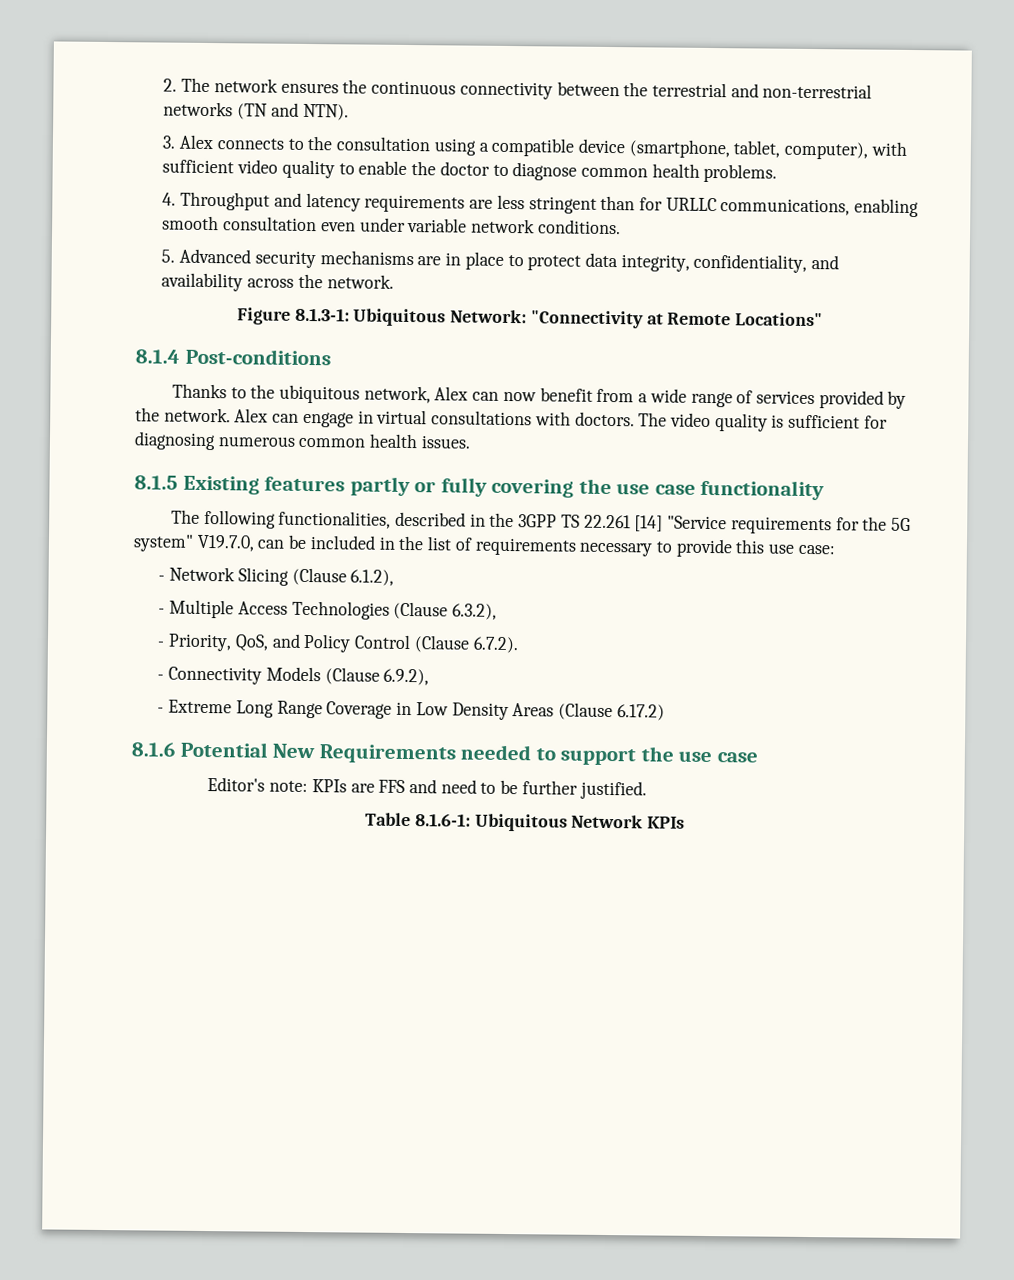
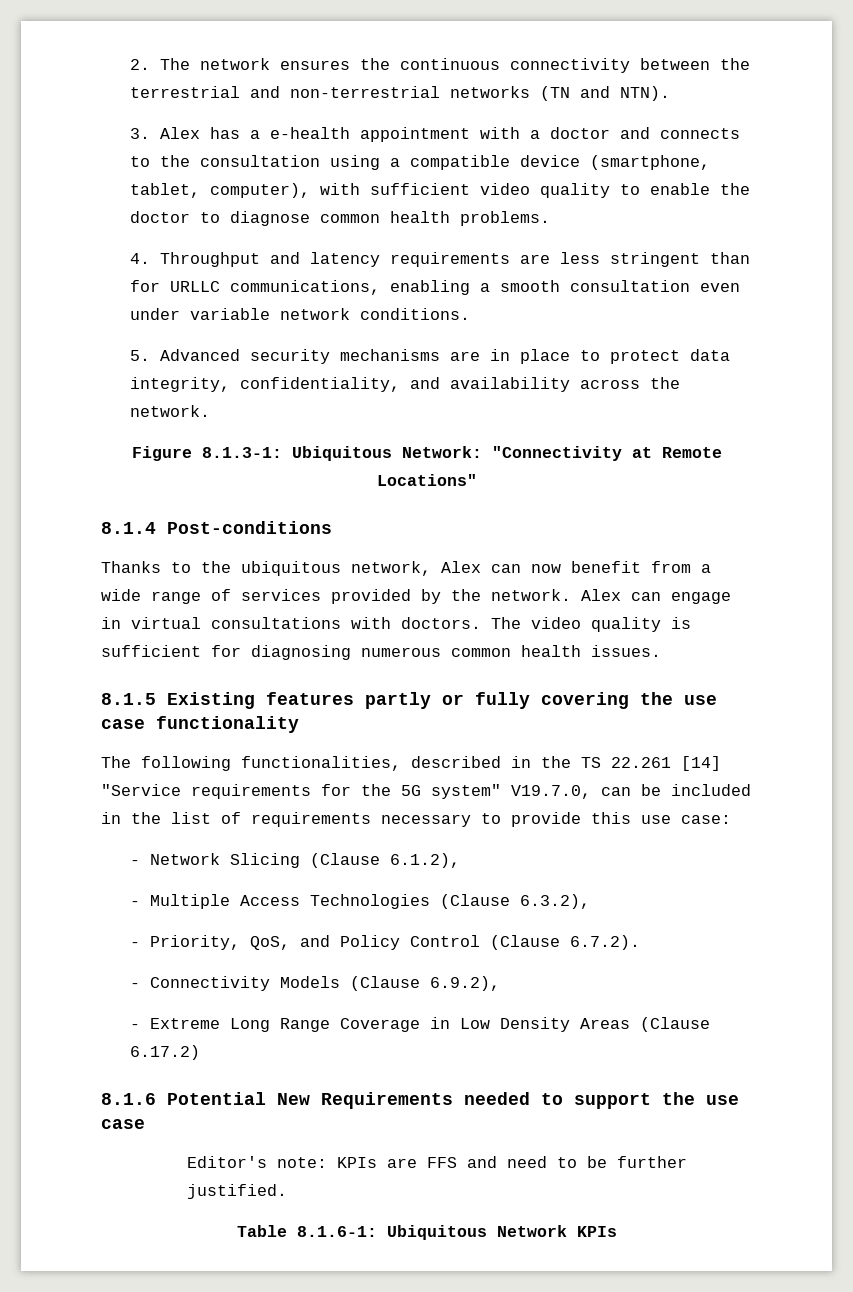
- 3. Alex connects to the consultation using a compatible device (smartphone, tablet, computer), with sufficient video quality to enable the doctor to diagnose common health problems.
+ 3. Alex has a e-health appointment with a doctor and connects to the consultation using a compatible device (smartphone, tablet, computer), with sufficient video quality to enable the doctor to diagnose common health problems.
- 4. Throughput and latency requirements are less stringent than for URLLC communications, enabling smooth consultation even under variable network conditions.
+ 4. Throughput and latency requirements are less stringent than for URLLC communications, enabling a smooth consultation even under variable network conditions.
- The following functionalities, described in the 3GPP TS 22.261 [14] "Service requirements for the 5G system" V19.7.0, can be included in the list of requirements necessary to provide this use case:
+ The following functionalities, described in the TS 22.261 [14] "Service requirements for the 5G system" V19.7.0, can be included in the list of requirements necessary to provide this use case:

